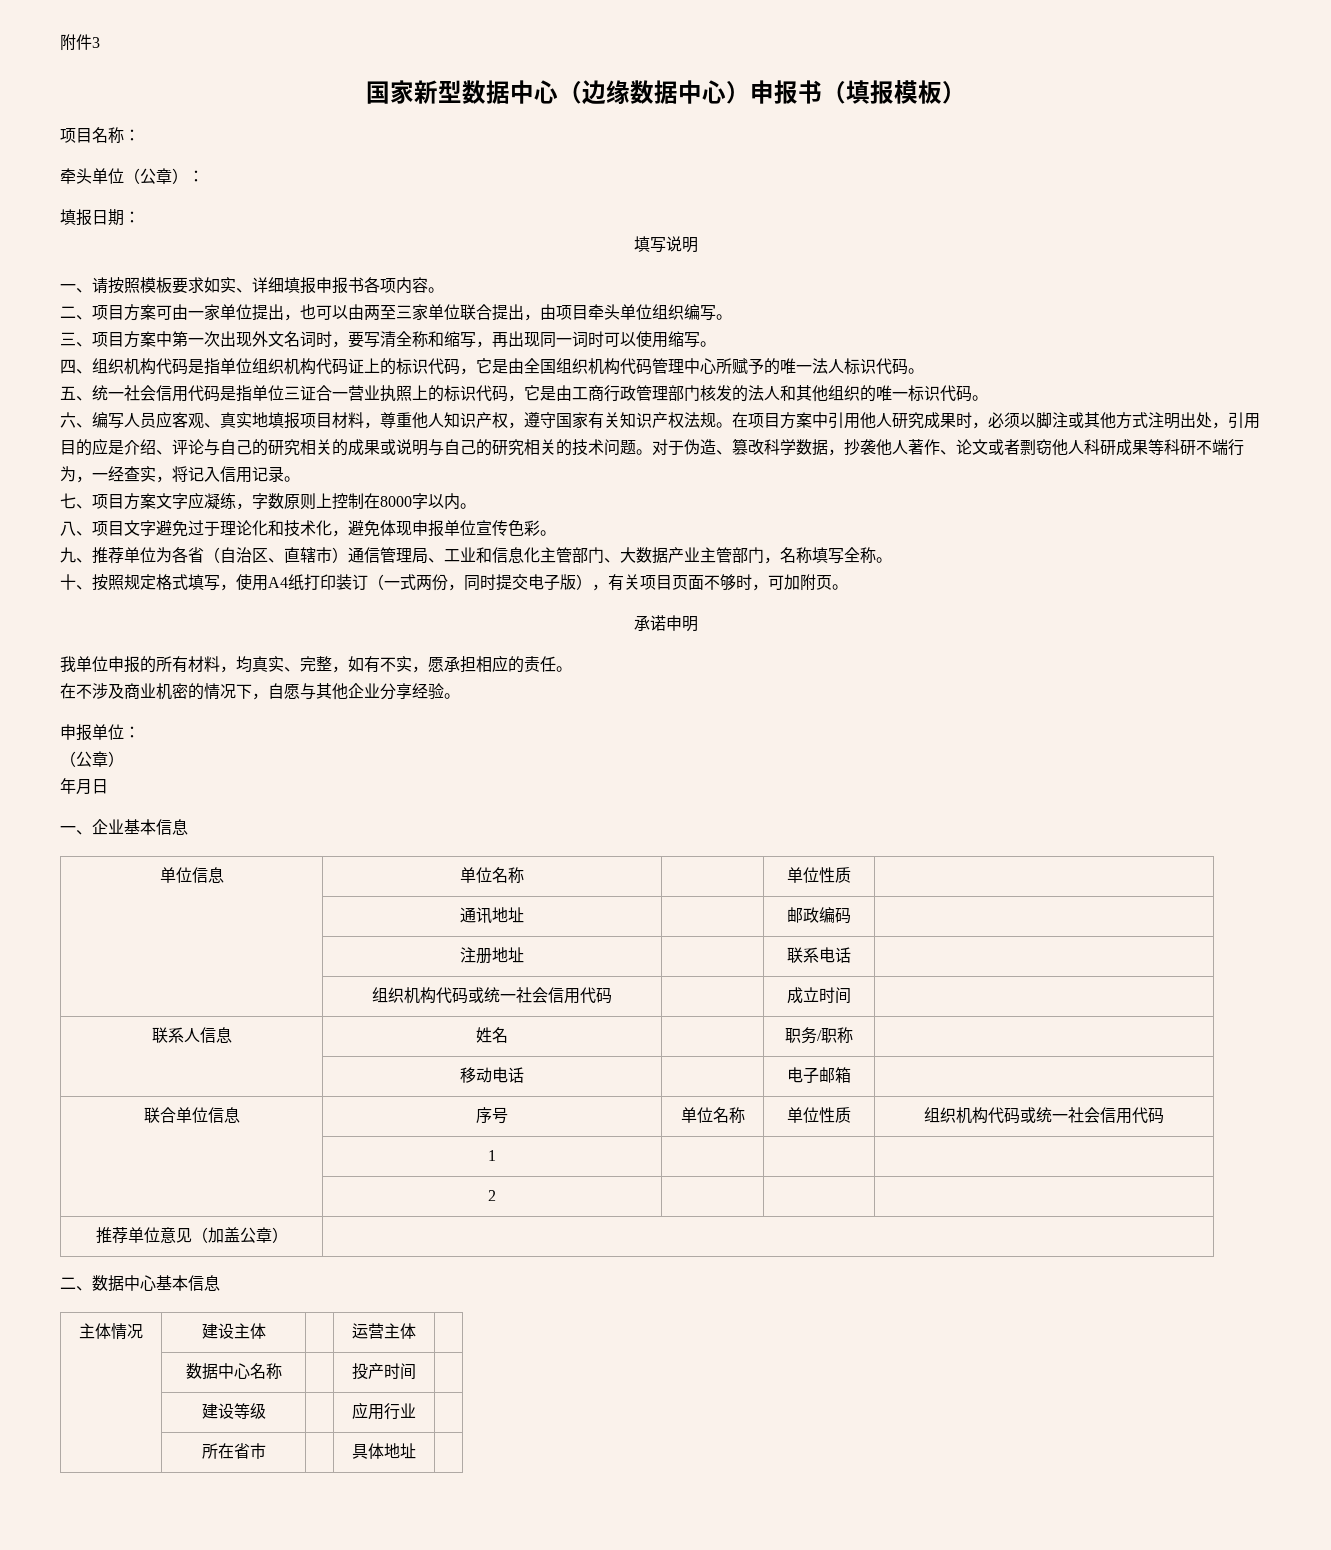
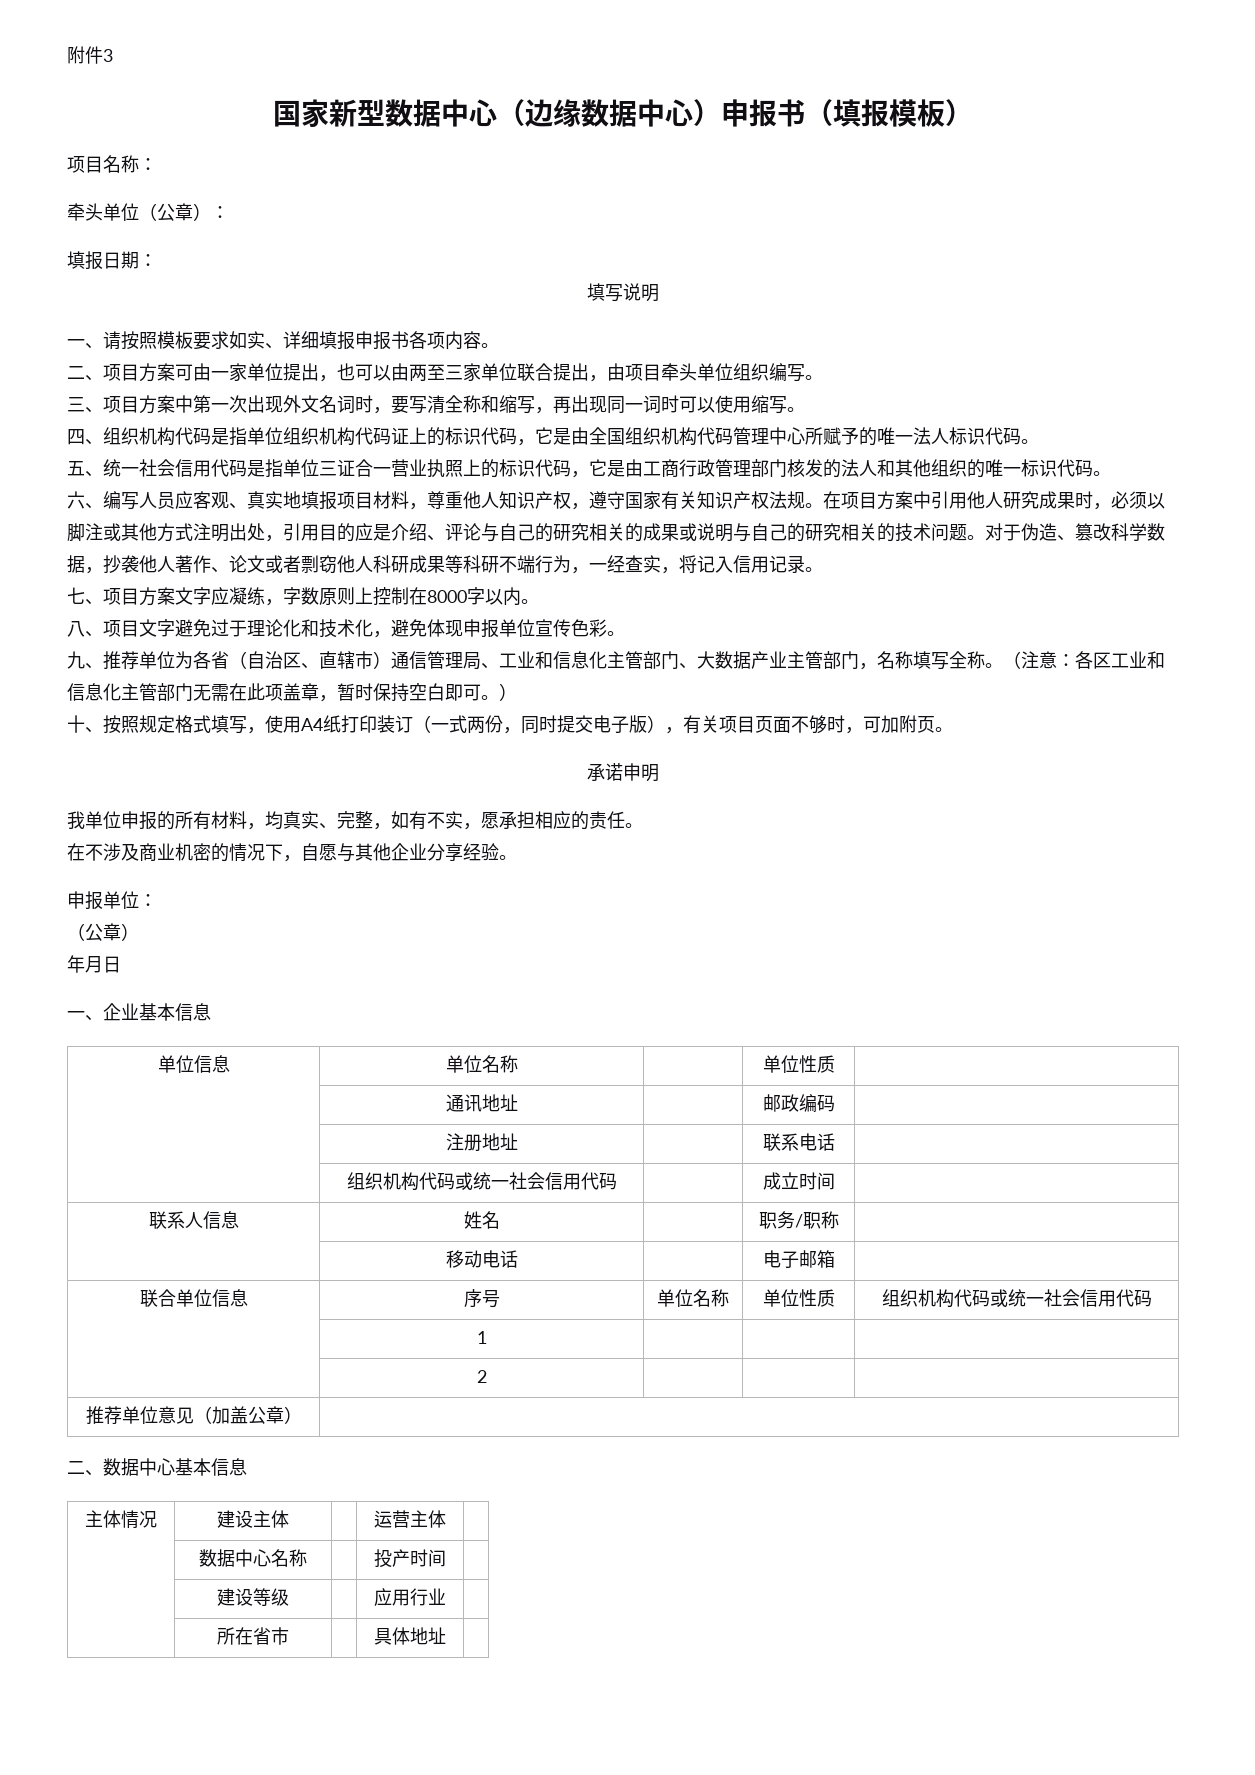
+ （注意：各区工业和信息化主管部门无需在此项盖章，暂时保持空白即可。）

